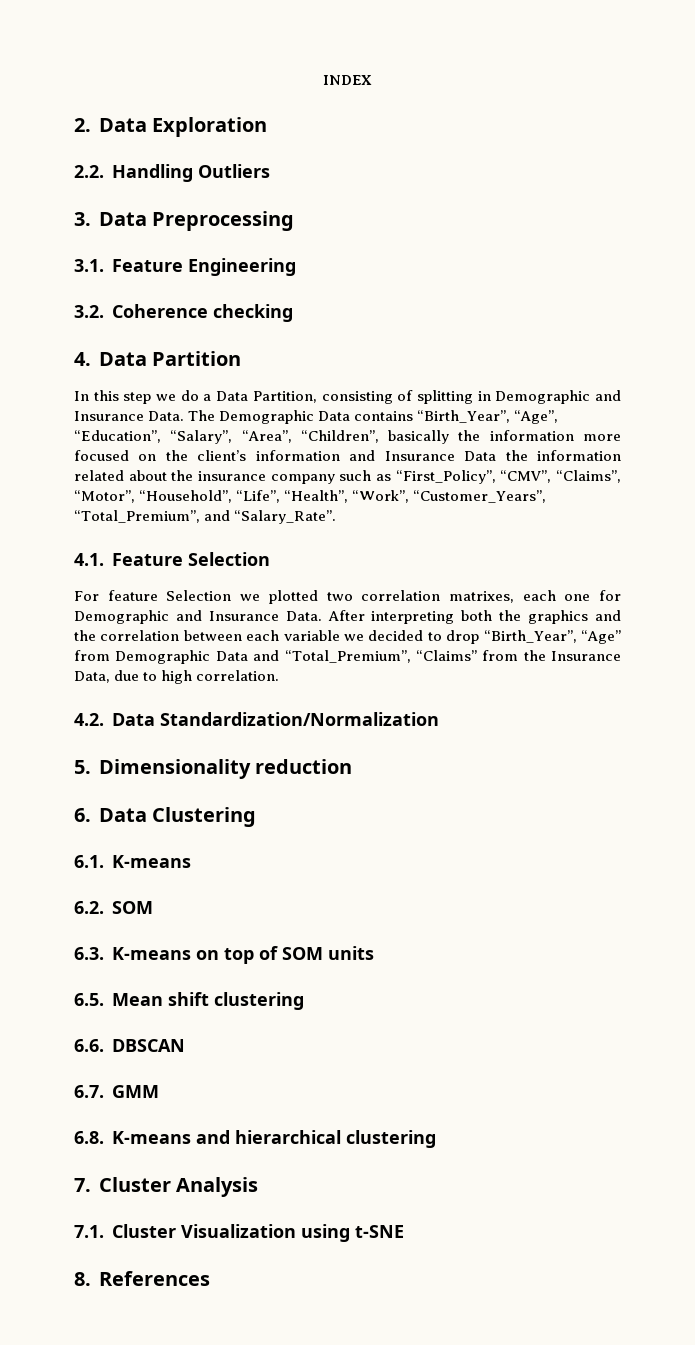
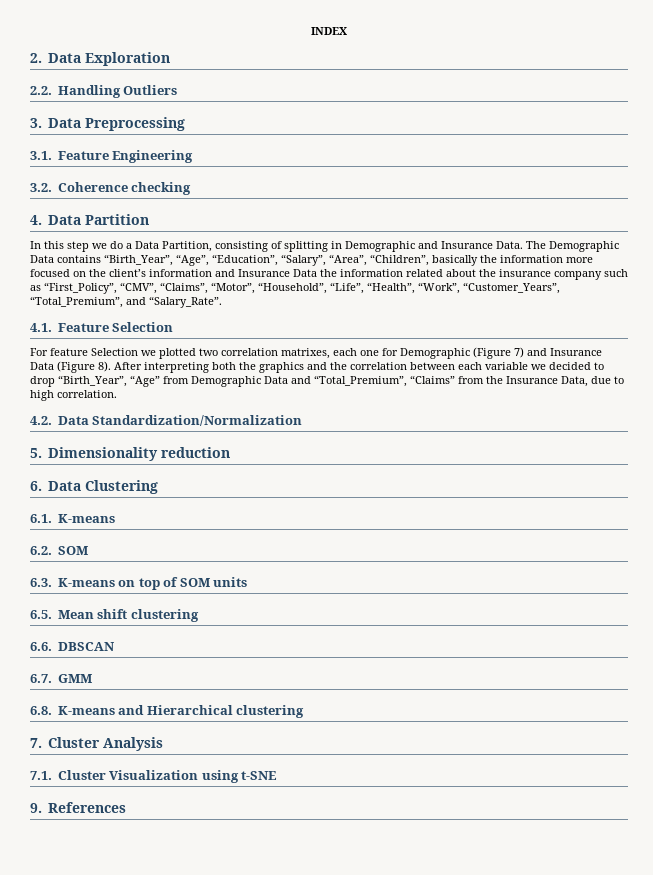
- For feature Selection we plotted two correlation matrixes, each one for Demographic and Insurance Data.
+ For feature Selection we plotted two correlation matrixes, each one for Demographic (Figure 7) and Insurance Data (Figure 8).
- 6.8. K-means and hierarchical clustering
+ 6.8. K-means and Hierarchical clustering
- 8. References
+ 9. References

